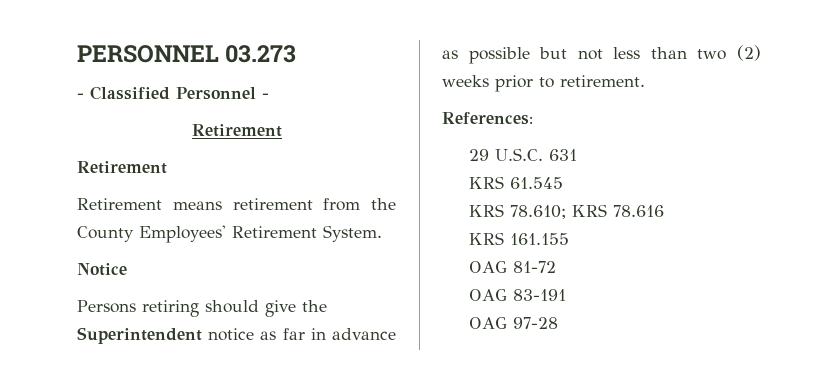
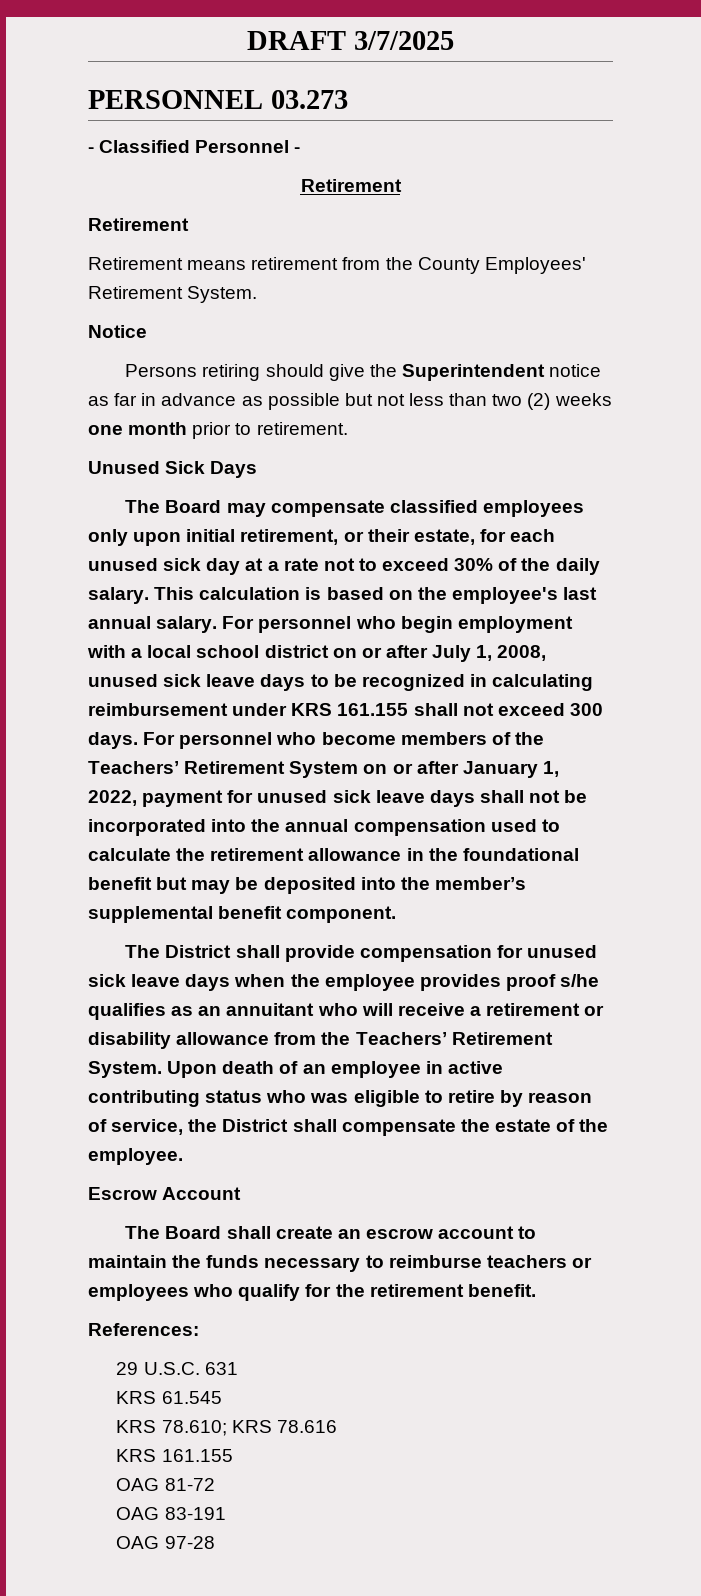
+ DRAFT 3/7/2025
- Persons retiring should give the Superintendent notice as far in advance as possible but not less than two (2) weeks prior to retirement.
+ Persons retiring should give the Superintendent notice as far in advance as possible but not less than two (2) weeks one month prior to retirement.
+ Unused Sick Days
+ The Board may compensate classified employees only upon initial retirement, or their estate, for each unused sick day at a rate not to exceed 30% of the daily salary. This calculation is based on the employee's last annual salary. For personnel who begin employment with a local school district on or after July 1, 2008, unused sick leave days to be recognized in calculating reimbursement under KRS 161.155 shall not exceed 300 days. For personnel who become members of the Teachers’ Retirement System on or after January 1, 2022, payment for unused sick leave days shall not be incorporated into the annual compensation used to calculate the retirement allowance in the foundational benefit but may be deposited into the member’s supplemental benefit component.
+ The District shall provide compensation for unused sick leave days when the employee provides proof s/he qualifies as an annuitant who will receive a retirement or disability allowance from the Teachers’ Retirement System. Upon death of an employee in active contributing status who was eligible to retire by reason of service, the District shall compensate the estate of the employee.
+ Escrow Account
+ The Board shall create an escrow account to maintain the funds necessary to reimburse teachers or employees who qualify for the retirement benefit.

